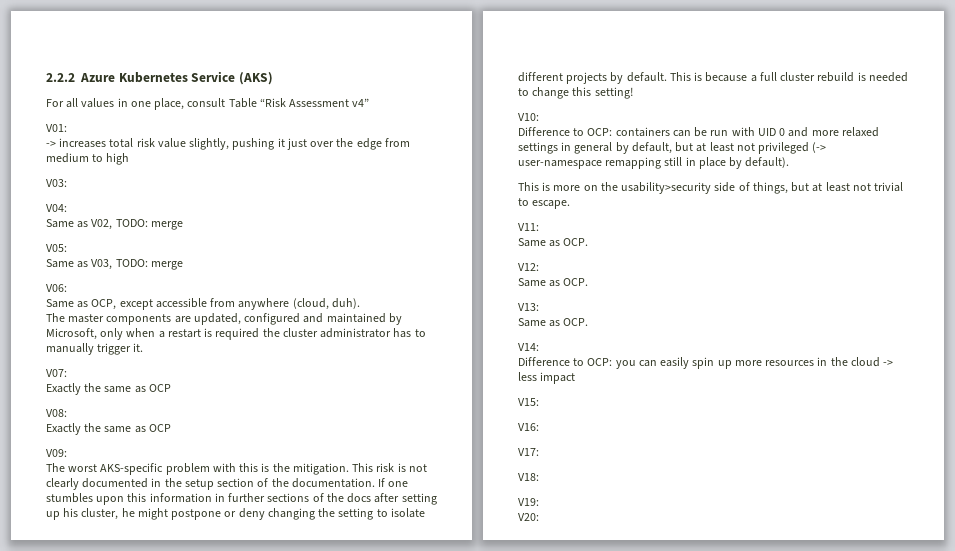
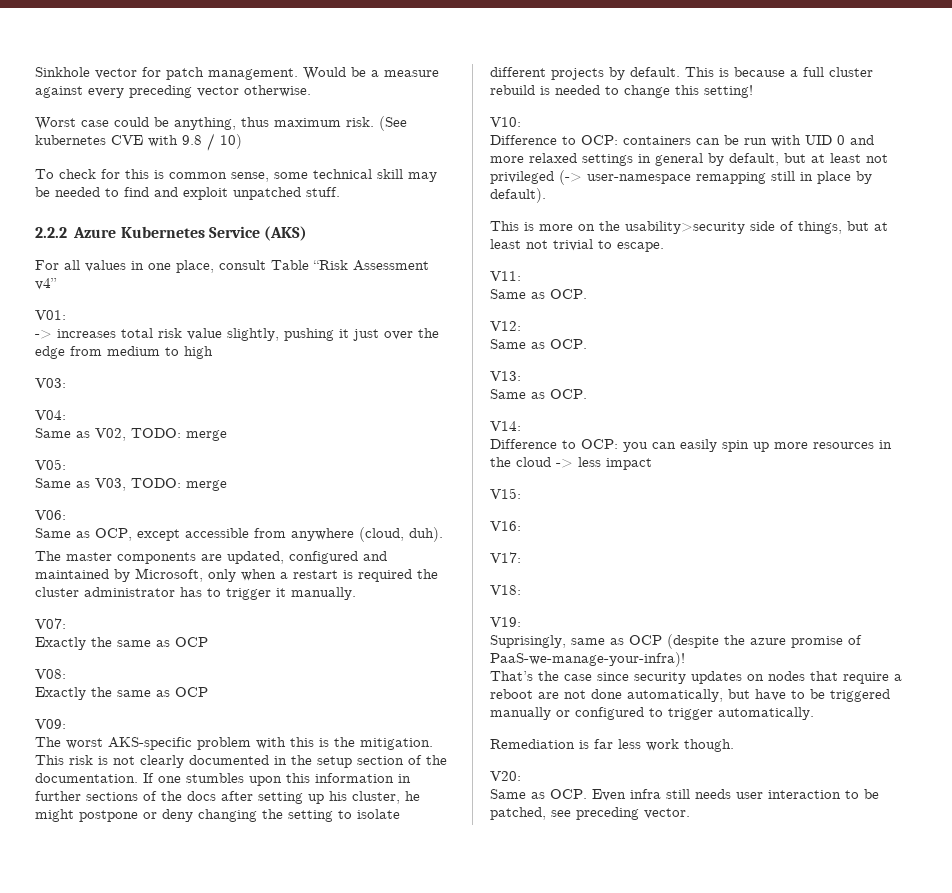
+ Sinkhole vector for patch management. Would be a measure against every preceding vector otherwise.
+ Worst case could be anything, thus maximum risk. (See kubernetes CVE with 9.8 / 10)
+ To check for this is common sense, some technical skill may be needed to find and exploit unpatched stuff.
- The master components are updated, configured and maintained by Microsoft, only when a restart is required the cluster administrator has to manually trigger it.
+ The master components are updated, configured and maintained by Microsoft, only when a restart is required the cluster administrator has to trigger it manually.
+ Suprisingly, same as OCP (despite the azure promise of PaaS-we-manage-your-infra)!
+ That’s the case since security updates on nodes that require a reboot are not done automatically, but have to be triggered manually or configured to trigger automatically.
+ Remediation is far less work though.
  V20:
+ Same as OCP. Even infra still needs user interaction to be patched, see preceding vector.

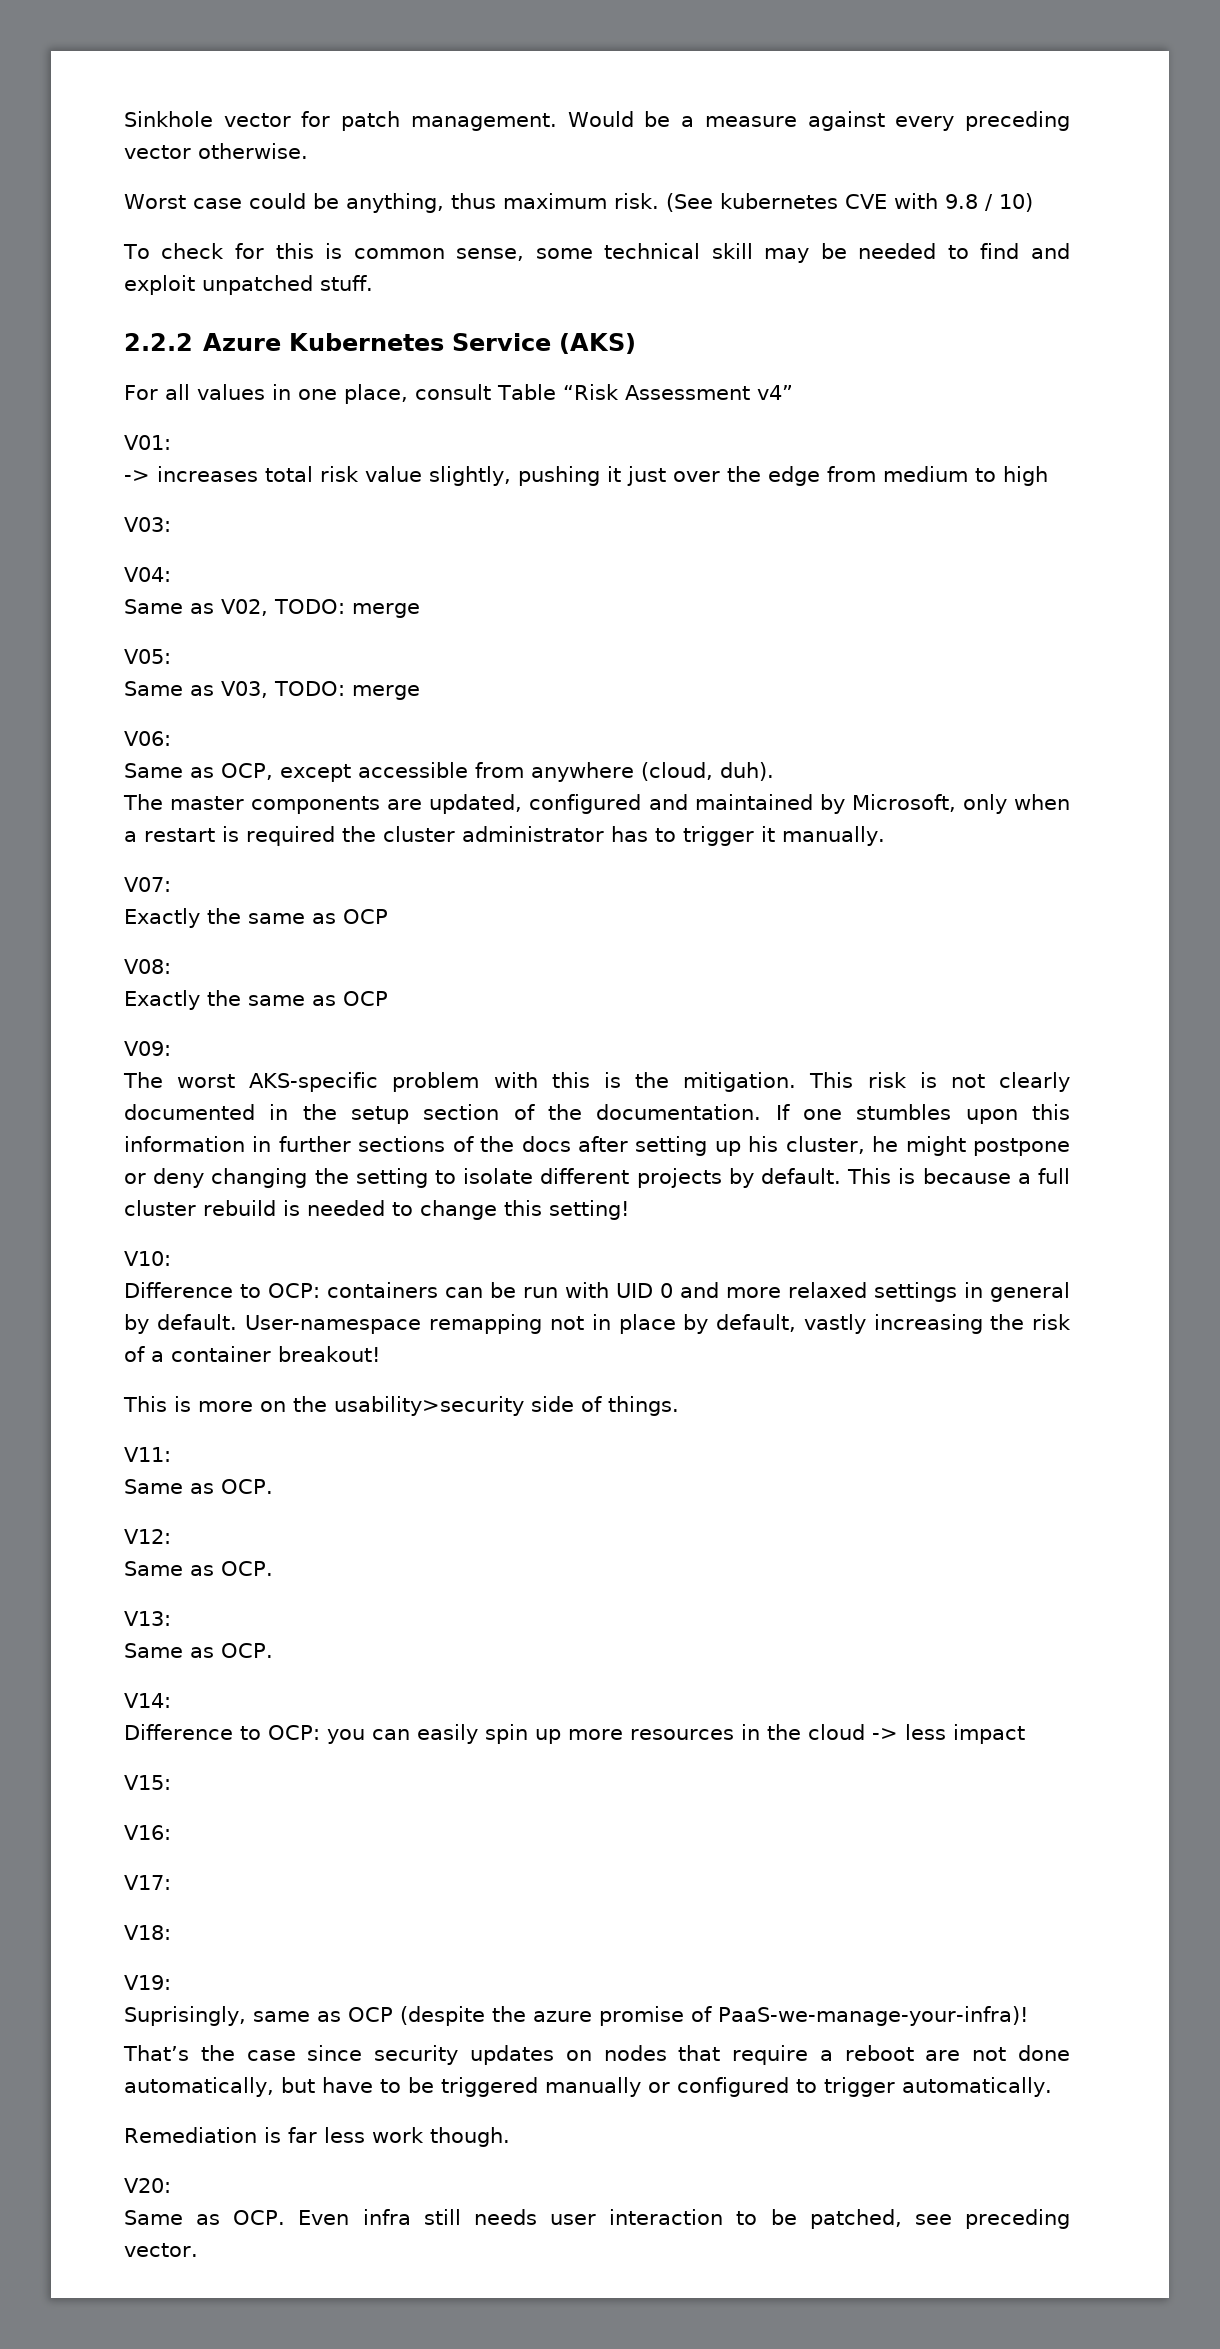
- Difference to OCP: containers can be run with UID 0 and more relaxed settings in general by default, but at least not privileged (-> user-namespace remapping still in place by default).
+ Difference to OCP: containers can be run with UID 0 and more relaxed settings in general by default. User-namespace remapping not in place by default, vastly increasing the risk of a container breakout!
- This is more on the usability>security side of things, but at least not trivial to escape.
+ This is more on the usability>security side of things.

